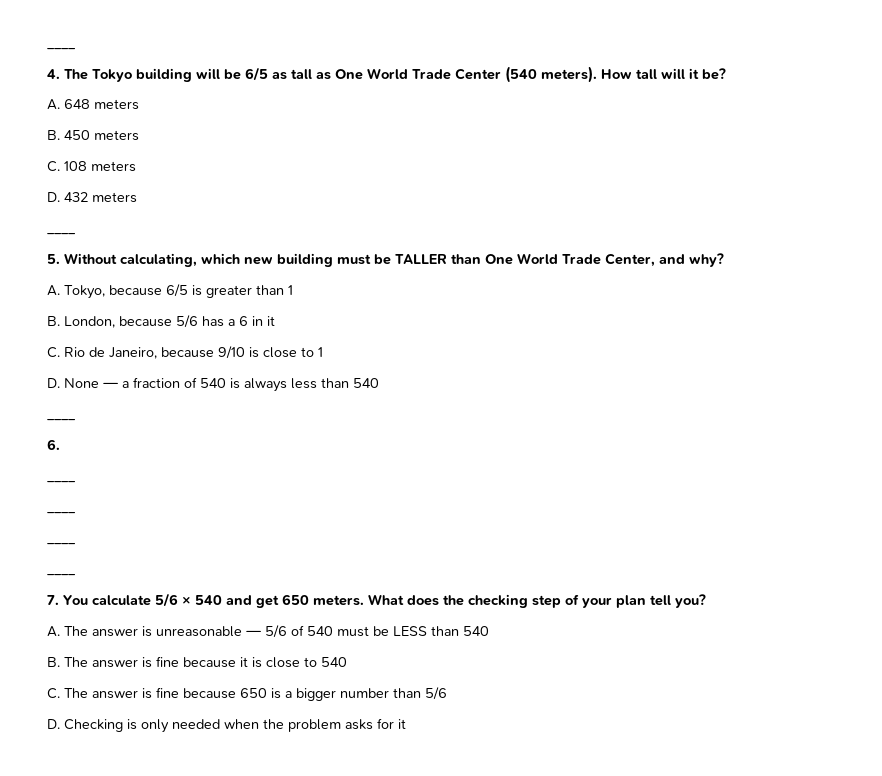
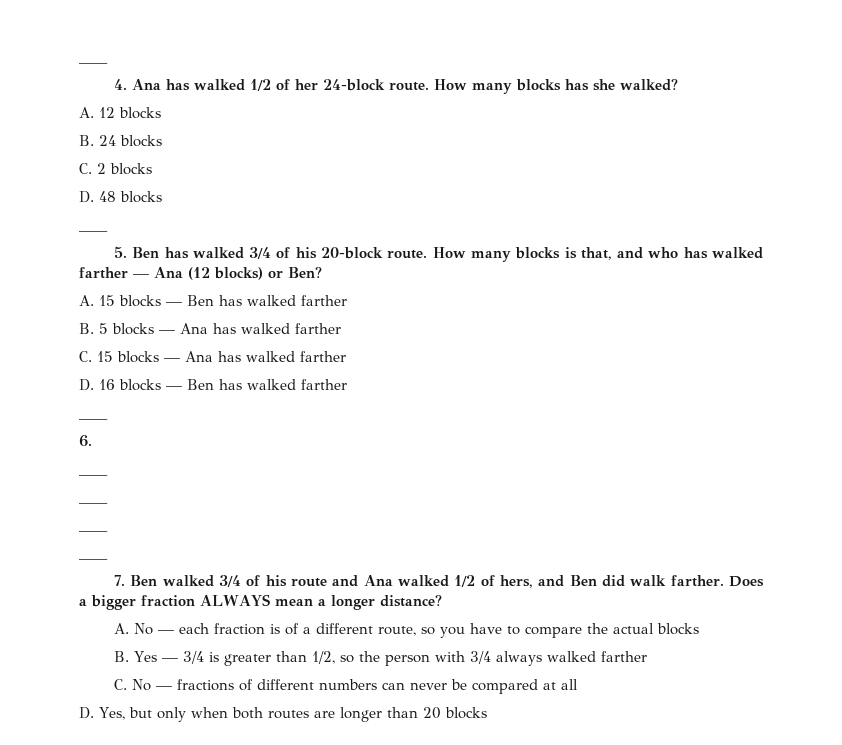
- 4. The Tokyo building will be 6/5 as tall as One World Trade Center (540 meters). How tall will it be?
- A. 648 meters
- B. 450 meters
- C. 108 meters
- D. 432 meters
+ 4. Ana has walked 1/2 of her 24-block route. How many blocks has she walked?
+ A. 12 blocks
+ B. 24 blocks
+ C. 2 blocks
+ D. 48 blocks
- 5. Without calculating, which new building must be TALLER than One World Trade Center, and why?
- A. Tokyo, because 6/5 is greater than 1
- B. London, because 5/6 has a 6 in it
- C. Rio de Janeiro, because 9/10 is close to 1
- D. None — a fraction of 540 is always less than 540
+ 5. Ben has walked 3/4 of his 20-block route. How many blocks is that, and who has walked farther — Ana (12 blocks) or Ben?
+ A. 15 blocks — Ben has walked farther
+ B. 5 blocks — Ana has walked farther
+ C. 15 blocks — Ana has walked farther
+ D. 16 blocks — Ben has walked farther
- 7. You calculate 5/6 × 540 and get 650 meters. What does the checking step of your plan tell you?
- A. The answer is unreasonable — 5/6 of 540 must be LESS than 540
- B. The answer is fine because it is close to 540
- C. The answer is fine because 650 is a bigger number than 5/6
- D. Checking is only needed when the problem asks for it
+ 7. Ben walked 3/4 of his route and Ana walked 1/2 of hers, and Ben did walk farther. Does a bigger fraction ALWAYS mean a longer distance?
+ A. No — each fraction is of a different route, so you have to compare the actual blocks
+ B. Yes — 3/4 is greater than 1/2, so the person with 3/4 always walked farther
+ C. No — fractions of different numbers can never be compared at all
+ D. Yes, but only when both routes are longer than 20 blocks

